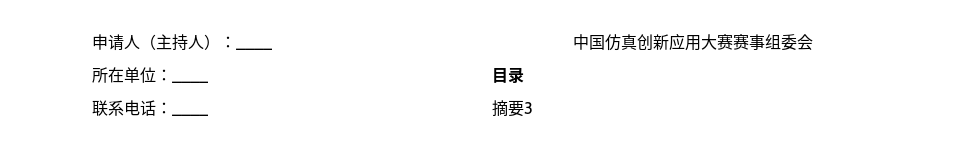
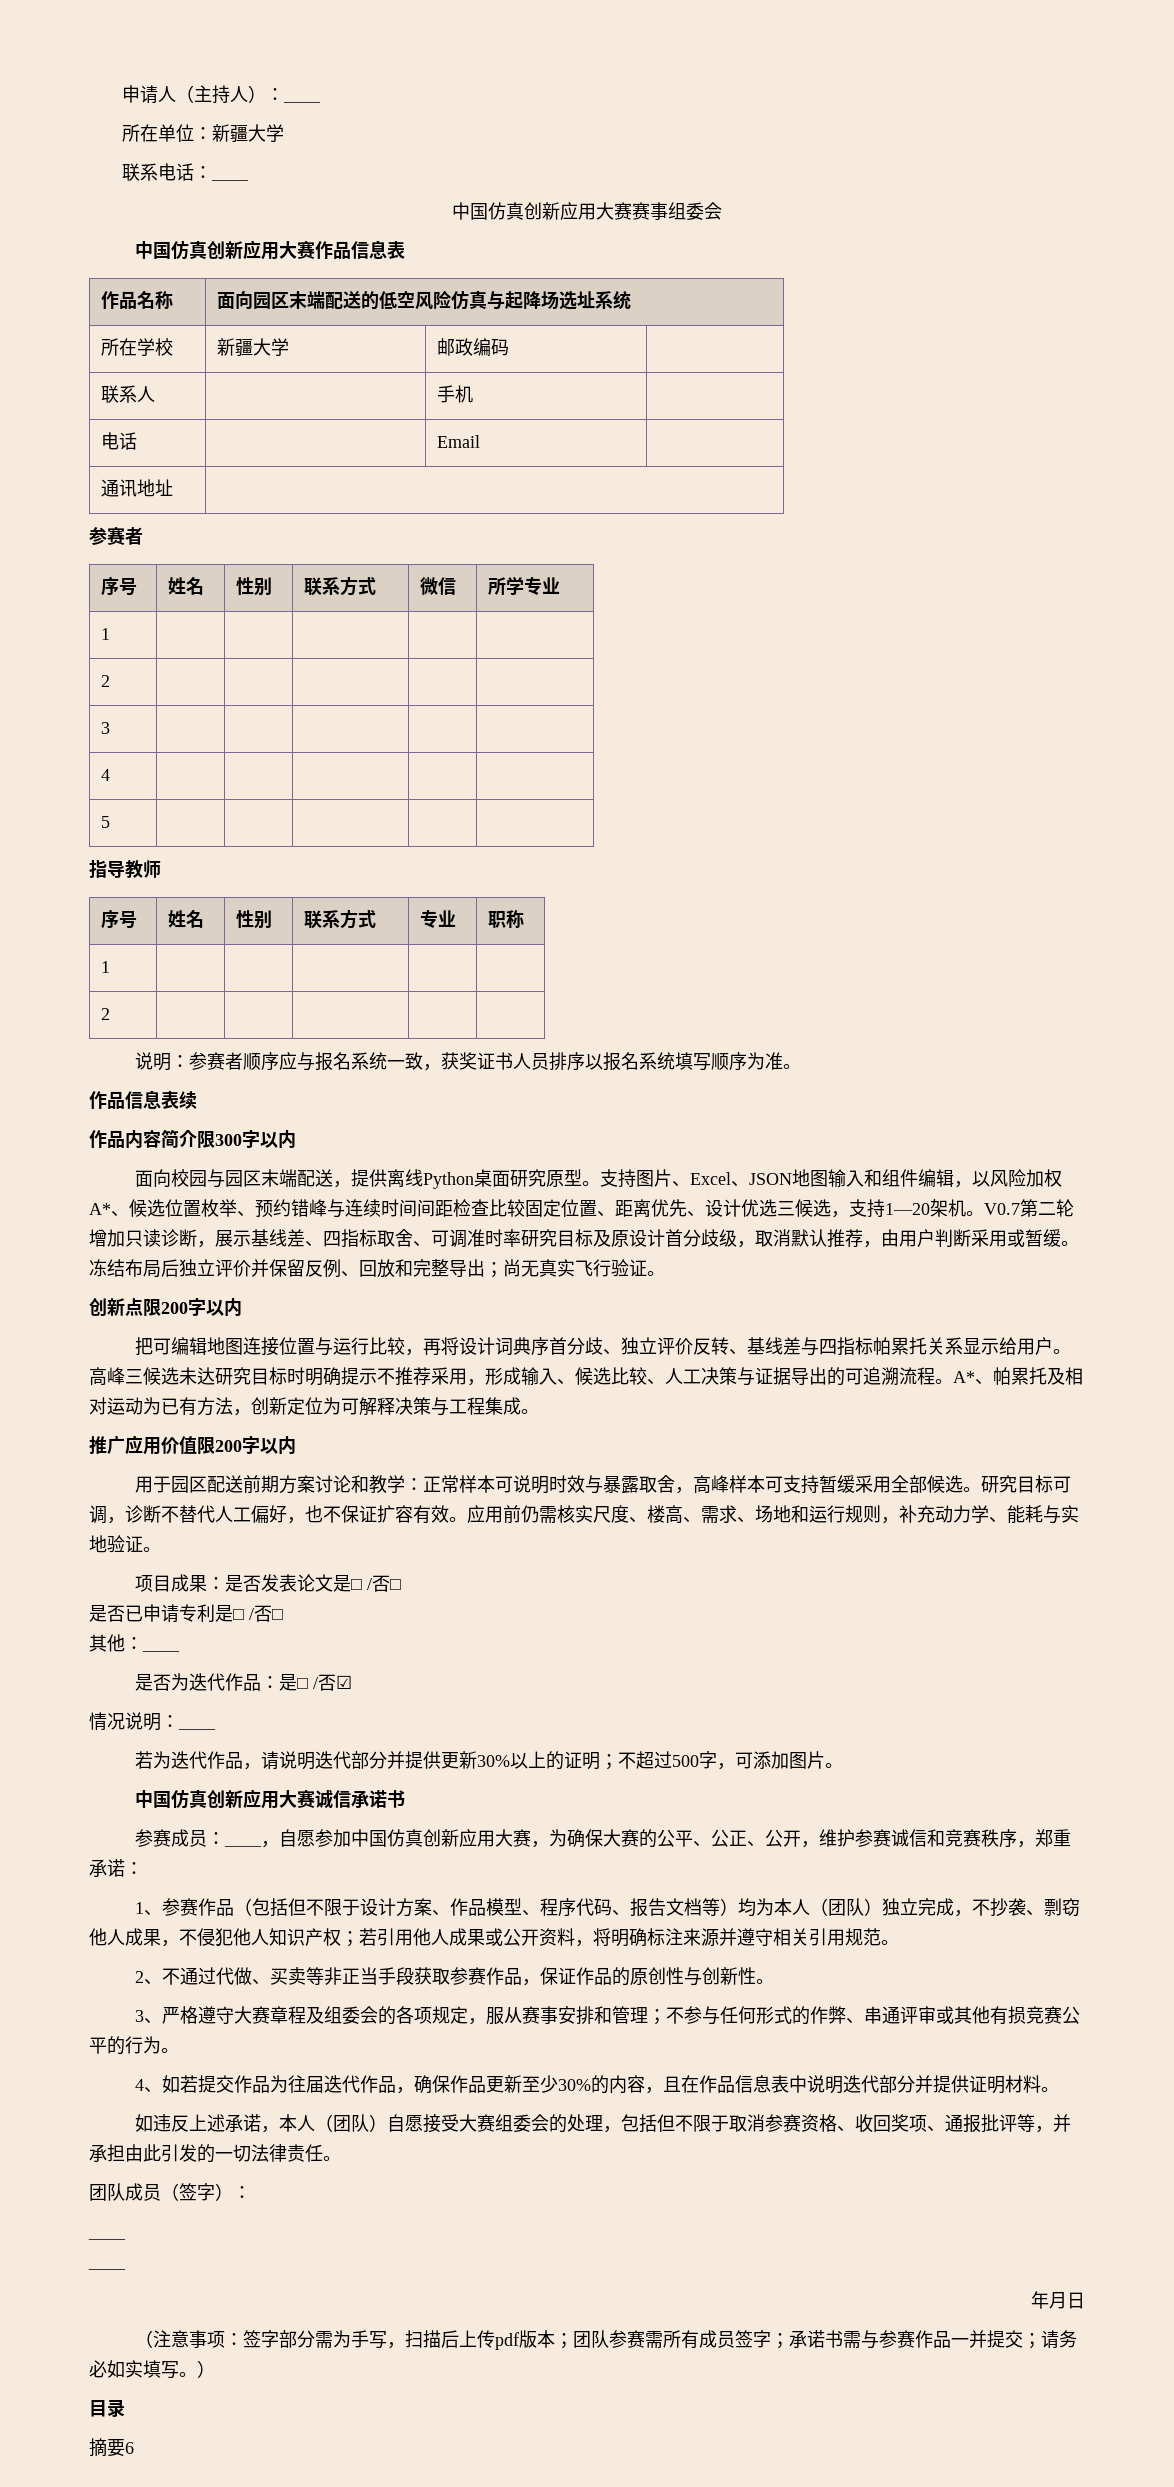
- 所在单位：____
+ 所在单位：新疆大学
+ 中国仿真创新应用大赛作品信息表
+ 作品名称 | 面向园区末端配送的低空风险仿真与起降场选址系统
+ 所在学校 | 新疆大学 | 邮政编码 |
+ 联系人 | | 手机 |
+ 电话 | | Email |
+ 通讯地址 |
+ 参赛者
+ 序号 | 姓名 | 性别 | 联系方式 | 微信 | 所学专业
+ 1 | | | | |
+ 2 | | | | |
+ 3 | | | | |
+ 4 | | | | |
+ 5 | | | | |
+ 指导教师
+ 序号 | 姓名 | 性别 | 联系方式 | 专业 | 职称
+ 1 | | | | |
+ 2 | | | | |
+ 说明：参赛者顺序应与报名系统一致，获奖证书人员排序以报名系统填写顺序为准。
+ 作品信息表续
+ 作品内容简介限300字以内
+ 面向校园与园区末端配送，提供离线Python桌面研究原型。支持图片、Excel、JSON地图输入和组件编辑，以风险加权A*、候选位置枚举、预约错峰与连续时间间距检查比较固定位置、距离优先、设计优选三候选，支持1—20架机。V0.7第二轮增加只读诊断，展示基线差、四指标取舍、可调准时率研究目标及原设计首分歧级，取消默认推荐，由用户判断采用或暂缓。冻结布局后独立评价并保留反例、回放和完整导出；尚无真实飞行验证。
+ 创新点限200字以内
+ 把可编辑地图连接位置与运行比较，再将设计词典序首分歧、独立评价反转、基线差与四指标帕累托关系显示给用户。高峰三候选未达研究目标时明确提示不推荐采用，形成输入、候选比较、人工决策与证据导出的可追溯流程。A*、帕累托及相对运动为已有方法，创新定位为可解释决策与工程集成。
+ 推广应用价值限200字以内
+ 用于园区配送前期方案讨论和教学：正常样本可说明时效与暴露取舍，高峰样本可支持暂缓采用全部候选。研究目标可调，诊断不替代人工偏好，也不保证扩容有效。应用前仍需核实尺度、楼高、需求、场地和运行规则，补充动力学、能耗与实地验证。
+ 项目成果：是否发表论文是□ /否□
+ 是否已申请专利是□ /否□
+ 其他：____
+ 是否为迭代作品：是□ /否☑
+ 情况说明：____
+ 若为迭代作品，请说明迭代部分并提供更新30%以上的证明；不超过500字，可添加图片。
+ 中国仿真创新应用大赛诚信承诺书
+ 参赛成员：____，自愿参加中国仿真创新应用大赛，为确保大赛的公平、公正、公开，维护参赛诚信和竞赛秩序，郑重承诺：
+ 1、参赛作品（包括但不限于设计方案、作品模型、程序代码、报告文档等）均为本人（团队）独立完成，不抄袭、剽窃他人成果，不侵犯他人知识产权；若引用他人成果或公开资料，将明确标注来源并遵守相关引用规范。
+ 2、不通过代做、买卖等非正当手段获取参赛作品，保证作品的原创性与创新性。
+ 3、严格遵守大赛章程及组委会的各项规定，服从赛事安排和管理；不参与任何形式的作弊、串通评审或其他有损竞赛公平的行为。
+ 4、如若提交作品为往届迭代作品，确保作品更新至少30%的内容，且在作品信息表中说明迭代部分并提供证明材料。
+ 如违反上述承诺，本人（团队）自愿接受大赛组委会的处理，包括但不限于取消参赛资格、收回奖项、通报批评等，并承担由此引发的一切法律责任。
+ 团队成员（签字）：
+ ____
+ ____
+ 年月日
+ （注意事项：签字部分需为手写，扫描后上传pdf版本；团队参赛需所有成员签字；承诺书需与参赛作品一并提交；请务必如实填写。）
- 摘要3
+ 摘要6

